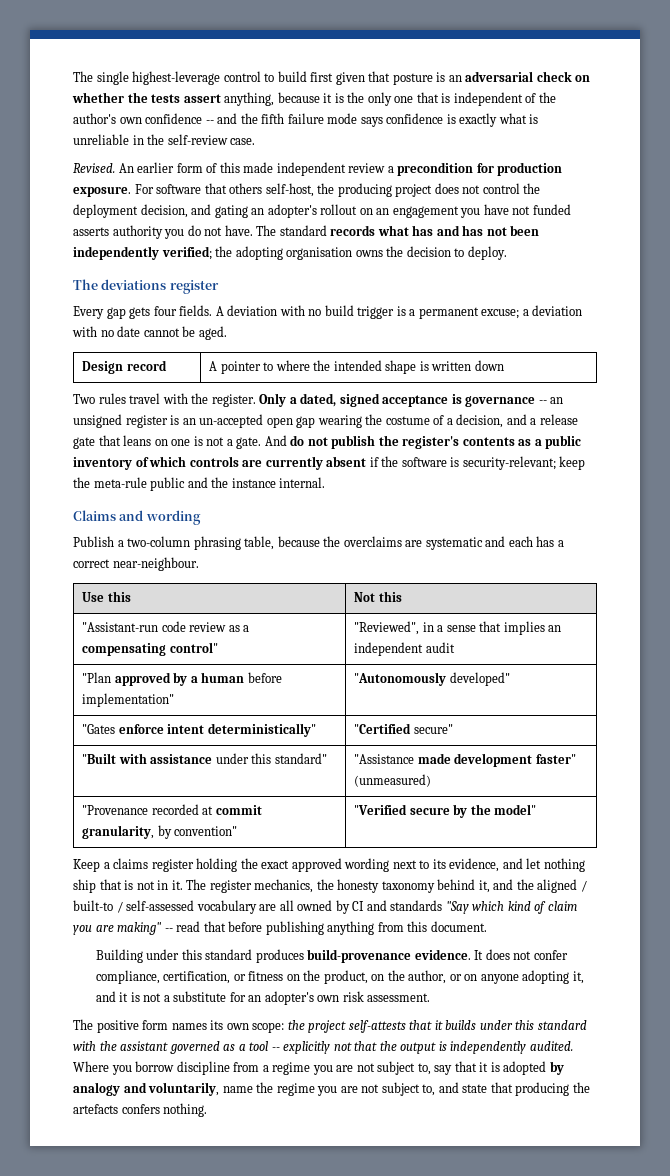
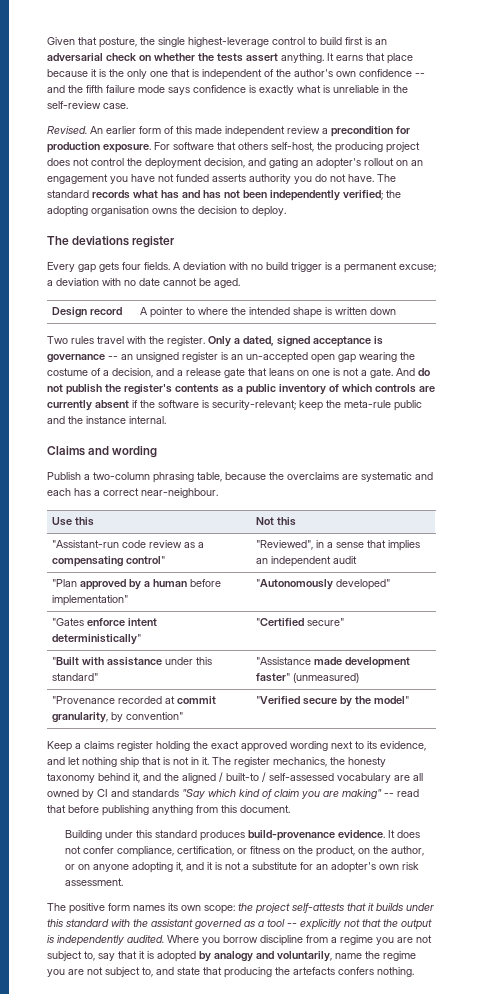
- The single highest-leverage control to build first given that posture is an adversarial check on whether the tests assert anything, because it is the only one that is independent of the author's own confidence -- and the fifth failure mode says confidence is exactly what is unreliable in the self-review case.
+ Given that posture, the single highest-leverage control to build first is an adversarial check on whether the tests assert anything. It earns that place because it is the only one that is independent of the author's own confidence -- and the fifth failure mode says confidence is exactly what is unreliable in the self-review case.

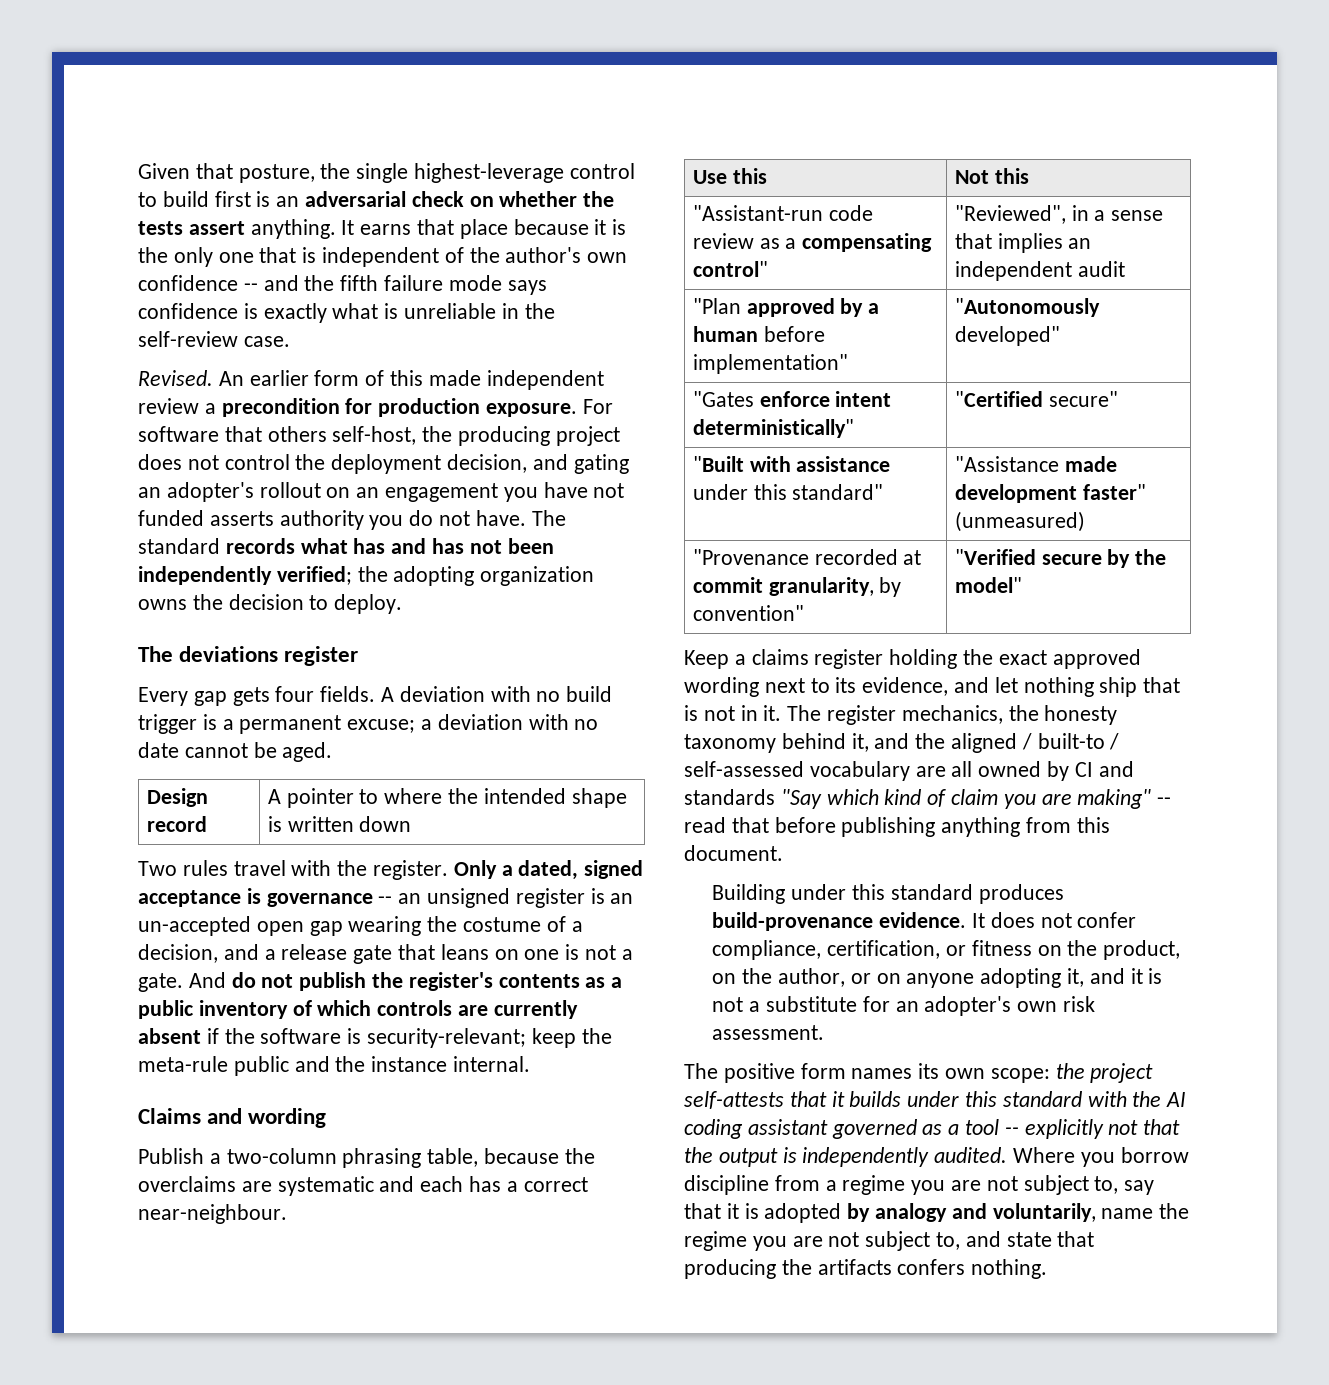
- The standard records what has and has not been independently verified; the adopting organisation owns the decision to deploy.
+ The standard records what has and has not been independently verified; the adopting organization owns the decision to deploy.
- The positive form names its own scope: the project self-attests that it builds under this standard with the assistant governed as a tool -- explicitly not that the output is independently audited.
+ The positive form names its own scope: the project self-attests that it builds under this standard with the AI coding assistant governed as a tool -- explicitly not that the output is independently audited.
- Where you borrow discipline from a regime you are not subject to, say that it is adopted by analogy and voluntarily, name the regime you are not subject to, and state that producing the artefacts confers nothing.
+ Where you borrow discipline from a regime you are not subject to, say that it is adopted by analogy and voluntarily, name the regime you are not subject to, and state that producing the artifacts confers nothing.

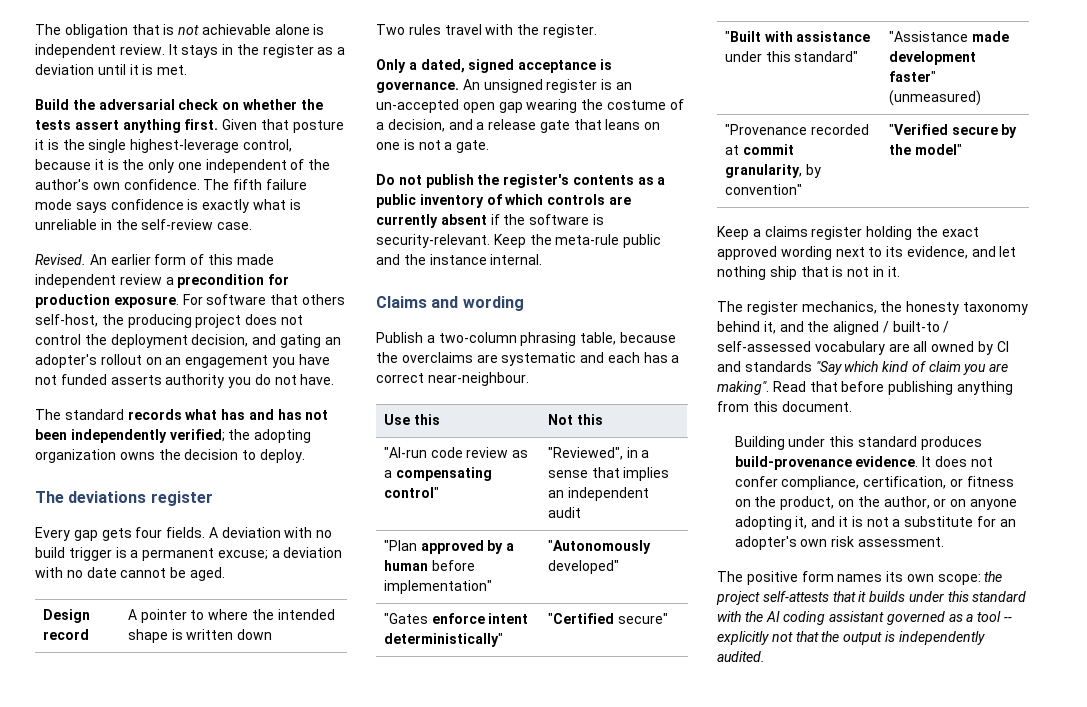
- Given that posture, the single highest-leverage control to build first is an adversarial check on whether the tests assert anything. It earns that place because it is the only one that is independent of the author's own confidence -- and the fifth failure mode says confidence is exactly what is unreliable in the self-review case.
+ The obligation that is not achievable alone is independent review. It stays in the register as a deviation until it is met.
+ Build the adversarial check on whether the tests assert anything first. Given that posture it is the single highest-leverage control, because it is the only one independent of the author's own confidence. The fifth failure mode says confidence is exactly what is unreliable in the self-review case.
- For software that others self-host, the producing project does not control the deployment decision, and gating an adopter's rollout on an engagement you have not funded asserts authority you do not have. The standard records what has and has not been independently verified; the adopting organization owns the decision to deploy.
+ For software that others self-host, the producing project does not control the deployment decision, and gating an adopter's rollout on an engagement you have not funded asserts authority you do not have.
+ The standard records what has and has not been independently verified; the adopting organization owns the decision to deploy.
- Two rules travel with the register. Only a dated, signed acceptance is governance -- an unsigned register is an un-accepted open gap wearing the costume of a decision, and a release gate that leans on one is not a gate. And do not publish the register's contents as a public inventory of which controls are currently absent if the software is security-relevant; keep the meta-rule public and the instance internal.
+ Two rules travel with the register.
+ Only a dated, signed acceptance is governance. An unsigned register is an un-accepted open gap wearing the costume of a decision, and a release gate that leans on one is not a gate.
+ Do not publish the register's contents as a public inventory of which controls are currently absent if the software is security-relevant. Keep the meta-rule public and the instance internal.
- "Assistant-run code review as a compensating control" | "Reviewed", in a sense that implies an independent audit
+ "AI-run code review as a compensating control" | "Reviewed", in a sense that implies an independent audit
- Keep a claims register holding the exact approved wording next to its evidence, and let nothing ship that is not in it. The register mechanics, the honesty taxonomy behind it, and the aligned / built-to / self-assessed vocabulary are all owned by CI and standards "Say which kind of claim you are making" -- read that before publishing anything from this document.
+ Keep a claims register holding the exact approved wording next to its evidence, and let nothing ship that is not in it.
+ The register mechanics, the honesty taxonomy behind it, and the aligned / built-to / self-assessed vocabulary are all owned by CI and standards "Say which kind of claim you are making". Read that before publishing anything from this document.
- Where you borrow discipline from a regime you are not subject to, say that it is adopted by analogy and voluntarily, name the regime you are not subject to, and state that producing the artifacts confers nothing.

